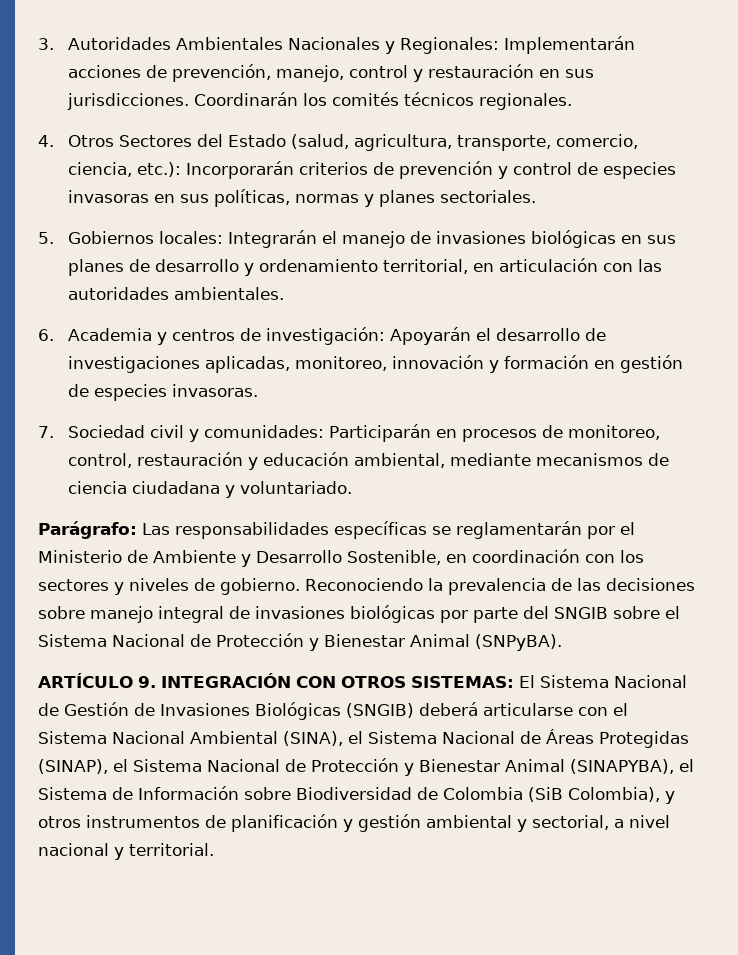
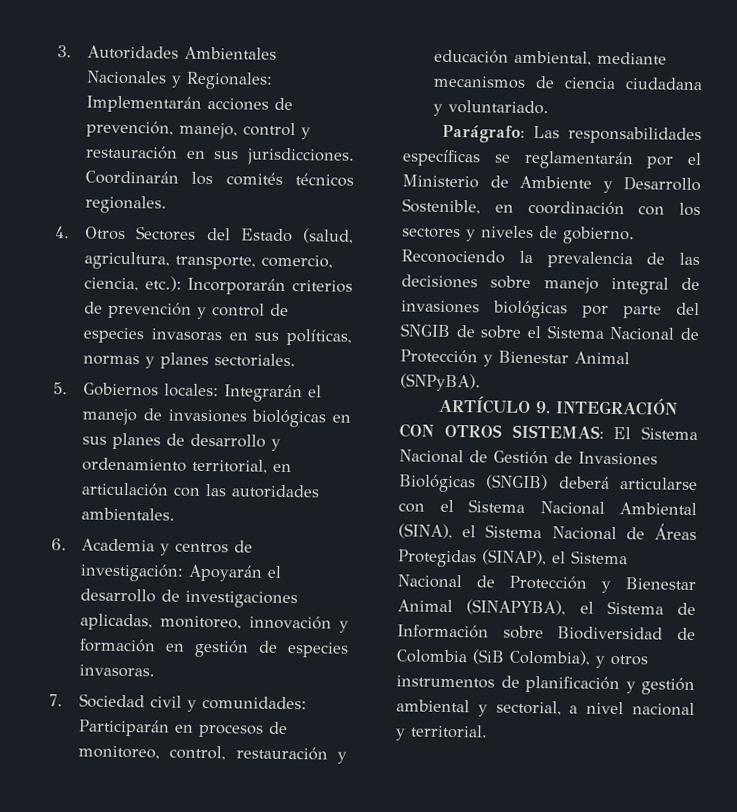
- Reconociendo la prevalencia de las decisiones sobre manejo integral de invasiones biológicas por parte del SNGIB sobre el Sistema Nacional de Protección y Bienestar Animal (SNPyBA).
+ Reconociendo la prevalencia de las decisiones sobre manejo integral de invasiones biológicas por parte del SNGIB de sobre el Sistema Nacional de Protección y Bienestar Animal (SNPyBA).

